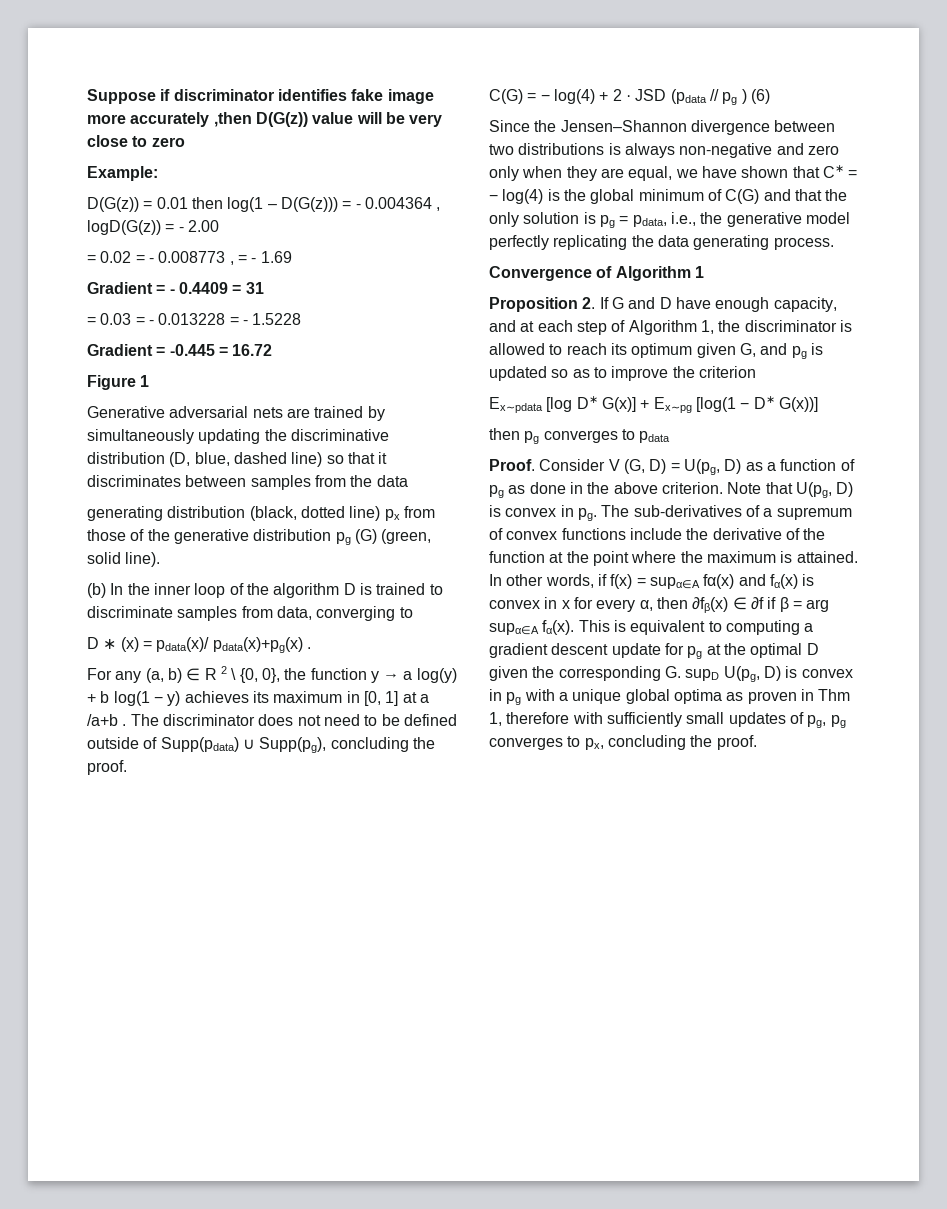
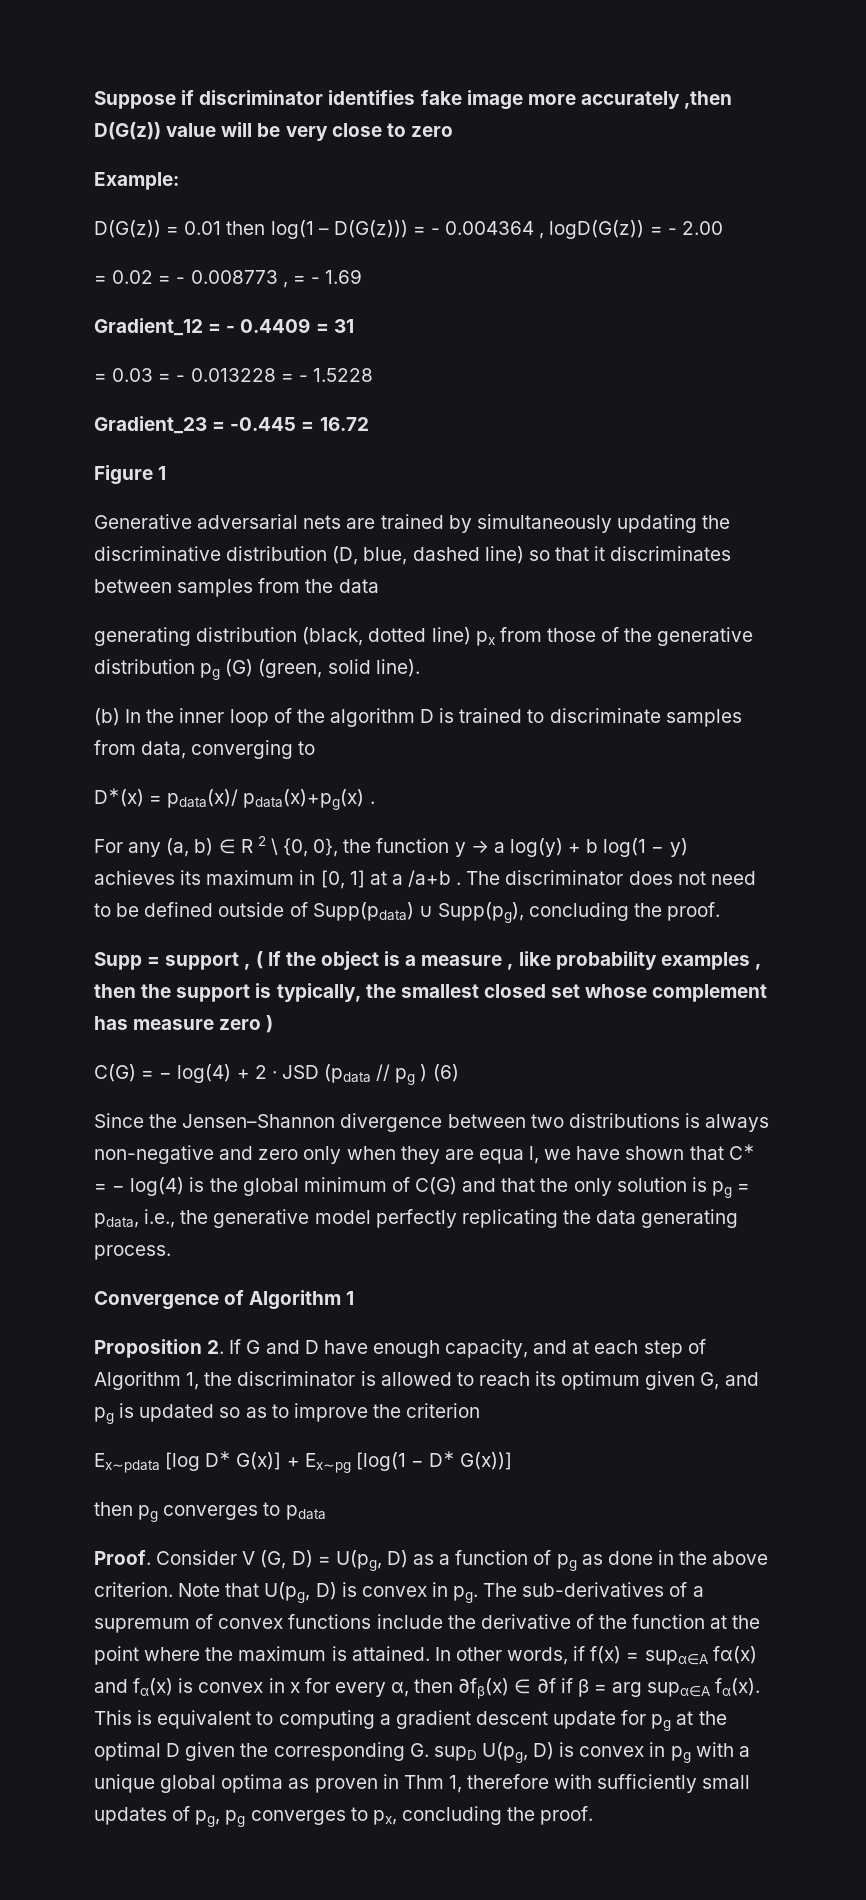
- Gradient = - 0.4409 = 31
+ Gradient_12 = - 0.4409 = 31
- Gradient = -0.445 = 16.72
+ Gradient_23 = -0.445 = 16.72
- D ∗ (x) = pdata(x)/ pdata(x)+pg(x) .
+ D∗(x) = pdata(x)/ pdata(x)+pg(x) .
+ Supp = support , ( If the object is a measure , like probability examples , then the support is typically, the smallest closed set whose complement has measure zero )
- Since the Jensen–Shannon divergence between two distributions is always non-negative and zero only when they are equal, we have shown that C∗ = − log(4) is the global minimum of C(G) and that the only solution is pg = pdata, i.e., the generative model perfectly replicating the data generating process.
+ Since the Jensen–Shannon divergence between two distributions is always non-negative and zero only when they are equa l, we have shown that C∗ = − log(4) is the global minimum of C(G) and that the only solution is pg = pdata, i.e., the generative model perfectly replicating the data generating process.

